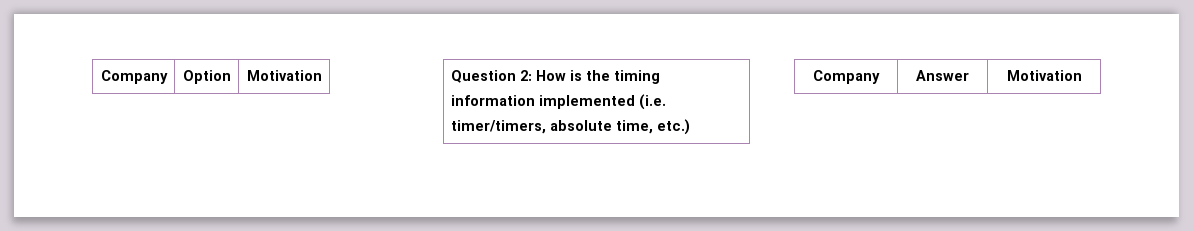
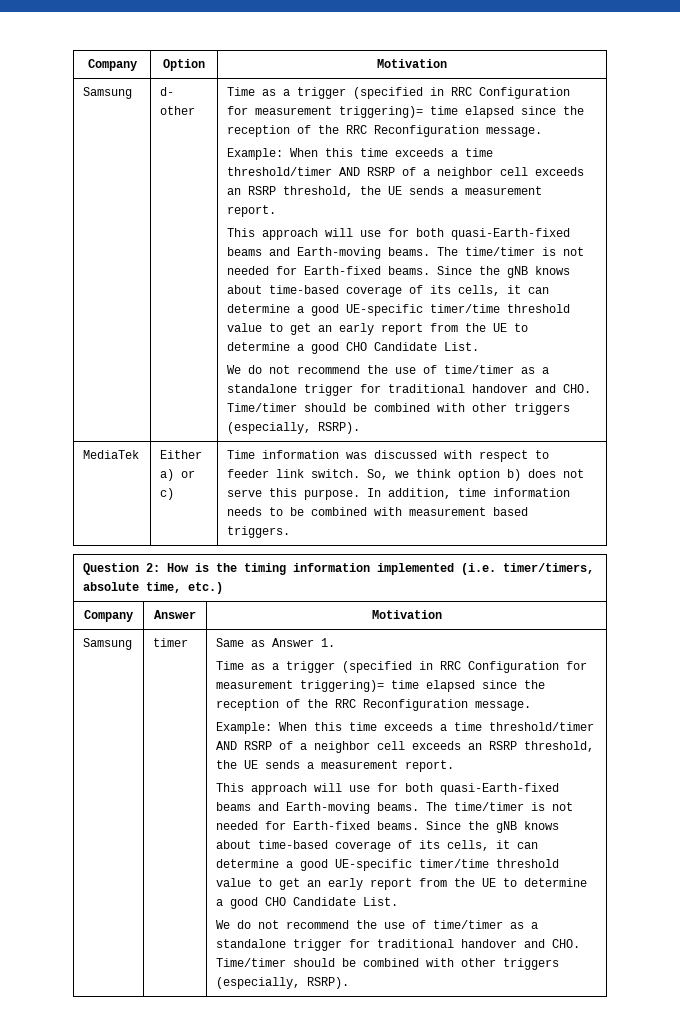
+ Samsung | d- other | Time as a trigger (specified in RRC Configuration for measurement triggering)= time elapsed since the reception of the RRC Reconfiguration message.
+ Example: When this time exceeds a time threshold/timer AND RSRP of a neighbor cell exceeds an RSRP threshold, the UE sends a measurement report.
+ This approach will use for both quasi-Earth-fixed beams and Earth-moving beams. The time/timer is not needed for Earth-fixed beams. Since the gNB knows about time-based coverage of its cells, it can determine a good UE-specific timer/time threshold value to get an early report from the UE to determine a good CHO Candidate List.
+ We do not recommend the use of time/timer as a standalone trigger for traditional handover and CHO. Time/timer should be combined with other triggers (especially, RSRP).
+ MediaTek | Either a) or c) | Time information was discussed with respect to feeder link switch. So, we think option b) does not serve this purpose. In addition, time information needs to be combined with measurement based triggers.
+ Samsung | timer | Same as Answer 1.
+ Time as a trigger (specified in RRC Configuration for measurement triggering)= time elapsed since the reception of the RRC Reconfiguration message.
+ Example: When this time exceeds a time threshold/timer AND RSRP of a neighbor cell exceeds an RSRP threshold, the UE sends a measurement report.
+ This approach will use for both quasi-Earth-fixed beams and Earth-moving beams. The time/timer is not needed for Earth-fixed beams. Since the gNB knows about time-based coverage of its cells, it can determine a good UE-specific timer/time threshold value to get an early report from the UE to determine a good CHO Candidate List.
+ We do not recommend the use of time/timer as a standalone trigger for traditional handover and CHO. Time/timer should be combined with other triggers (especially, RSRP).

